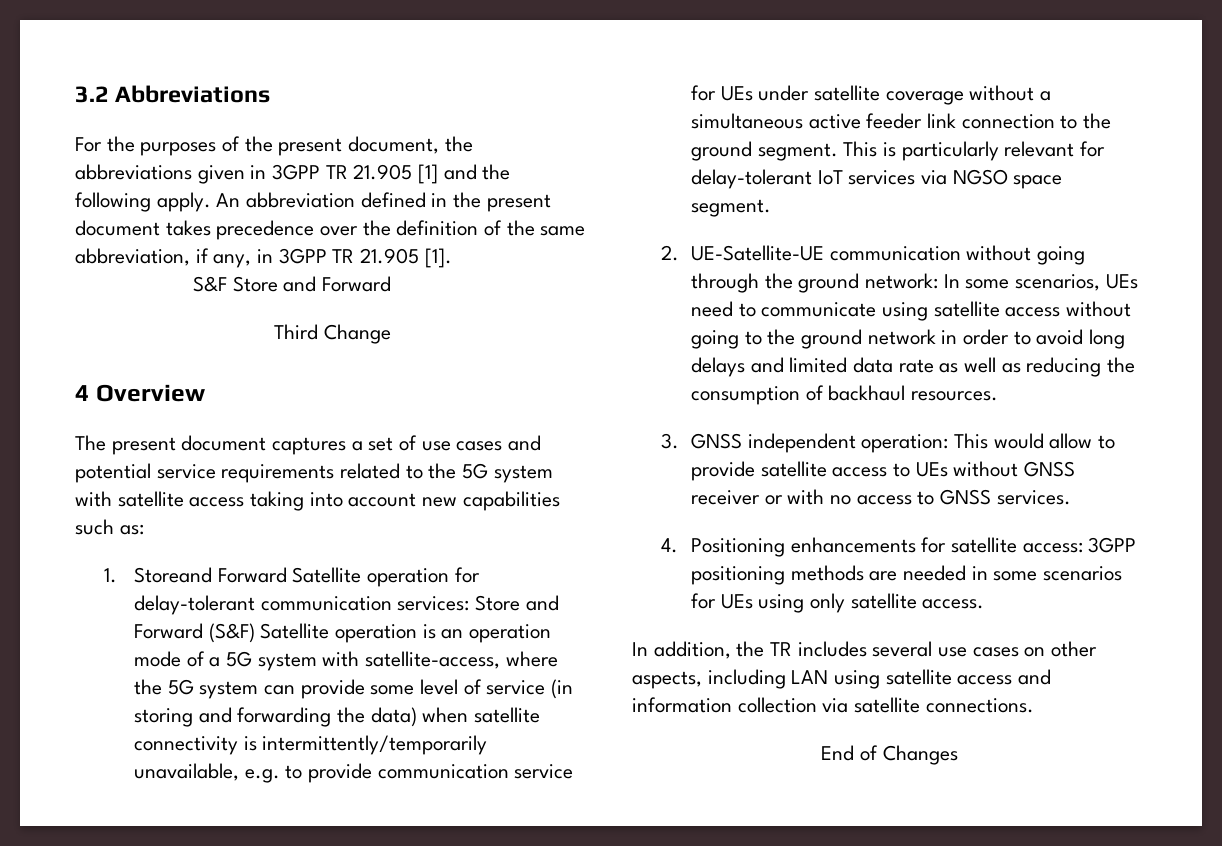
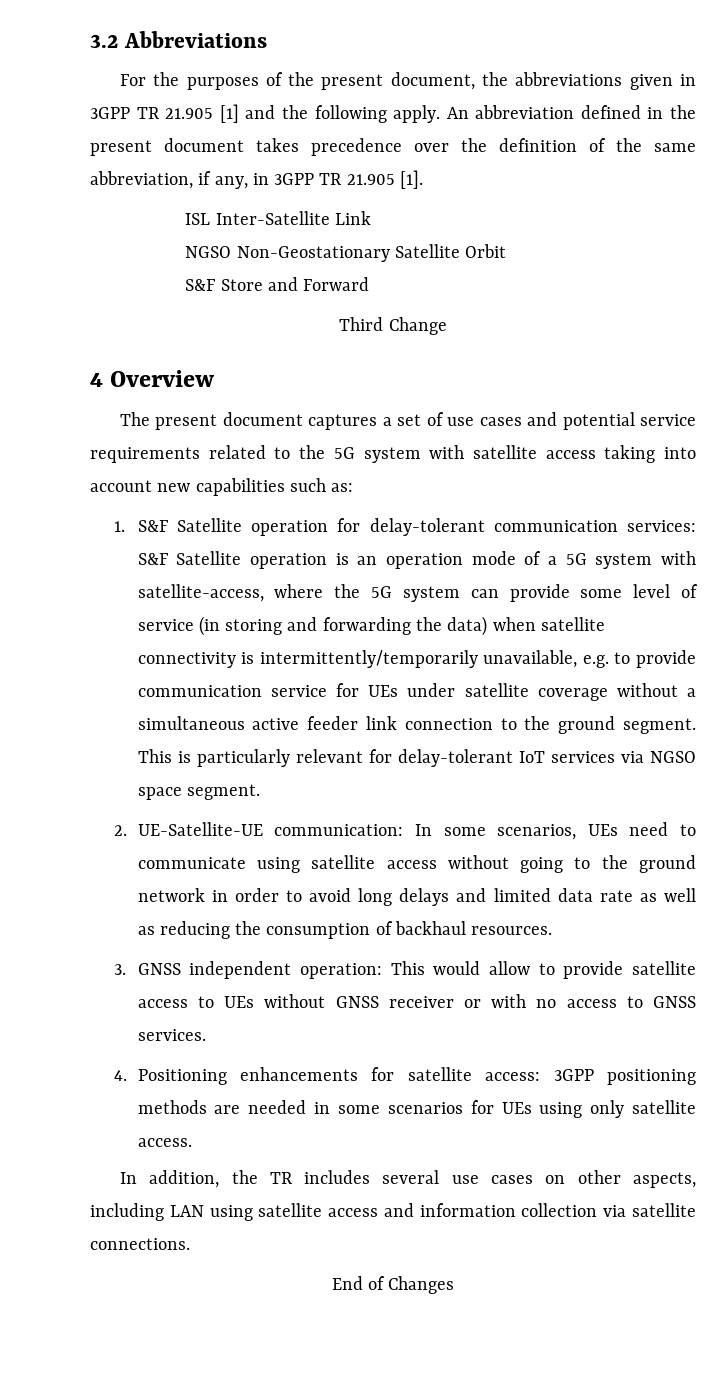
+ ISL Inter-Satellite Link
+ NGSO Non-Geostationary Satellite Orbit
- 1. Storeand Forward Satellite operation for delay-tolerant communication services:
+ 1. S&F Satellite operation for delay-tolerant communication services:
- Store and Forward (S&F) Satellite operation is an operation mode of a 5G system with satellite-access, where the 5G system can provide some level of service (in storing and forwarding the data) when satellite connectivity is intermittently/temporarily unavailable, e.g. to provide communication service for UEs under satellite coverage without a simultaneous active feeder link connection to the ground segment.
+ S&F Satellite operation is an operation mode of a 5G system with satellite-access, where the 5G system can provide some level of service (in storing and forwarding the data) when satellite connectivity is intermittently/temporarily unavailable, e.g. to provide communication service for UEs under satellite coverage without a simultaneous active feeder link connection to the ground segment.
- 2. UE-Satellite-UE communication without going through the ground network: In some scenarios, UEs need to communicate using satellite access without going to the ground network in order to avoid long delays and limited data rate as well as reducing the consumption of backhaul resources.
+ 2. UE-Satellite-UE communication: In some scenarios, UEs need to communicate using satellite access without going to the ground network in order to avoid long delays and limited data rate as well as reducing the consumption of backhaul resources.

